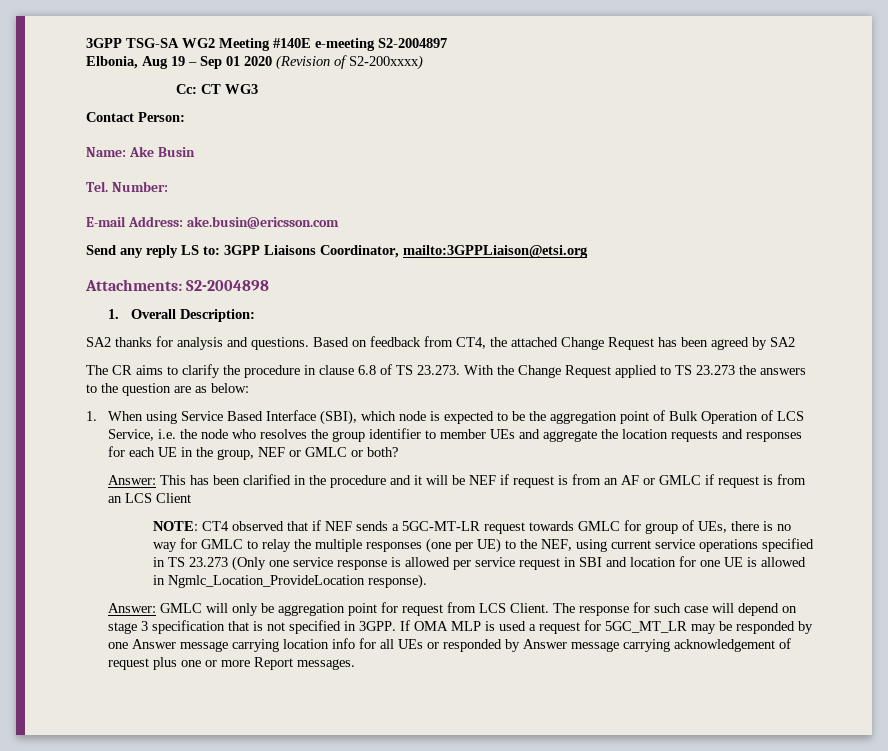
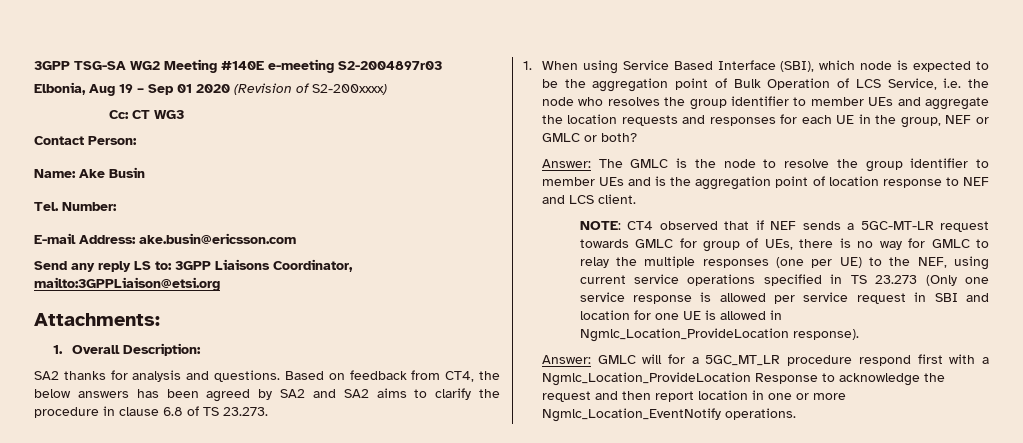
- 3GPP TSG-SA WG2 Meeting #140E e-meeting S2-2004897
+ 3GPP TSG-SA WG2 Meeting #140E e-meeting S2-2004897r03
- Attachments: S2-2004898
+ Attachments:
- Based on feedback from CT4, the attached Change Request has been agreed by SA2
- The CR aims to clarify the procedure in clause 6.8 of TS 23.273. With the Change Request applied to TS 23.273 the answers to the question are as below:
+ Based on feedback from CT4, the below answers has been agreed by SA2 and SA2 aims to clarify the procedure in clause 6.8 of TS 23.273.
- Answer: This has been clarified in the procedure and it will be NEF if request is from an AF or GMLC if request is from an LCS Client
+ Answer: The GMLC is the node to resolve the group identifier to member UEs and is the aggregation point of location response to NEF and LCS client.
- Answer: GMLC will only be aggregation point for request from LCS Client. The response for such case will depend on stage 3 specification that is not specified in 3GPP. If OMA MLP is used a request for 5GC_MT_LR may be responded by one Answer message carrying location info for all UEs or responded by Answer message carrying acknowledgement of request plus one or more Report messages.
+ Answer: GMLC will for a 5GC_MT_LR procedure respond first with a Ngmlc_Location_ProvideLocation Response to acknowledge the request and then report location in one or more Ngmlc_Location_EventNotify operations.

